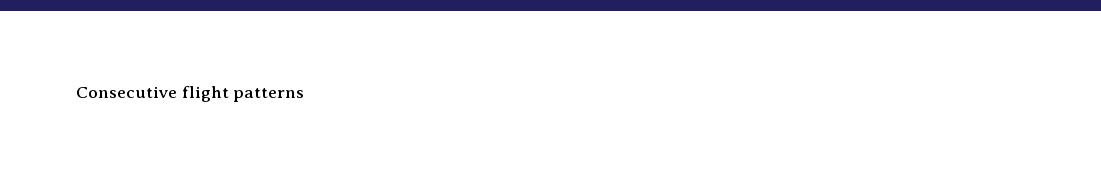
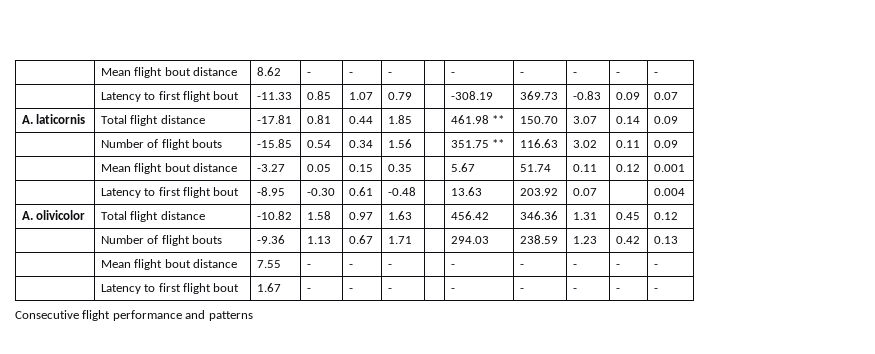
- Consecutive flight patterns
+ | Mean flight bout distance | 8.62 | - | - | - | | - | - | - | - | -
+ | Latency to first flight bout | -11.33 | 0.85 | 1.07 | 0.79 | | -308.19 | 369.73 | -0.83 | 0.09 | 0.07
+ A. laticornis | Total flight distance | -17.81 | 0.81 | 0.44 | 1.85 | | 461.98 ** | 150.70 | 3.07 | 0.14 | 0.09
+ | Number of flight bouts | -15.85 | 0.54 | 0.34 | 1.56 | | 351.75 ** | 116.63 | 3.02 | 0.11 | 0.09
+ | Mean flight bout distance | -3.27 | 0.05 | 0.15 | 0.35 | | 5.67 | 51.74 | 0.11 | 0.12 | 0.001
+ | Latency to first flight bout | -8.95 | -0.30 | 0.61 | -0.48 | | 13.63 | 203.92 | 0.07 | | 0.004
+ A. olivicolor | Total flight distance | -10.82 | 1.58 | 0.97 | 1.63 | | 456.42 | 346.36 | 1.31 | 0.45 | 0.12
+ | Number of flight bouts | -9.36 | 1.13 | 0.67 | 1.71 | | 294.03 | 238.59 | 1.23 | 0.42 | 0.13
+ | Mean flight bout distance | 7.55 | - | - | - | | - | - | - | - | -
+ | Latency to first flight bout | 1.67 | - | - | - | | - | - | - | - | -
+ Consecutive flight performance and patterns

